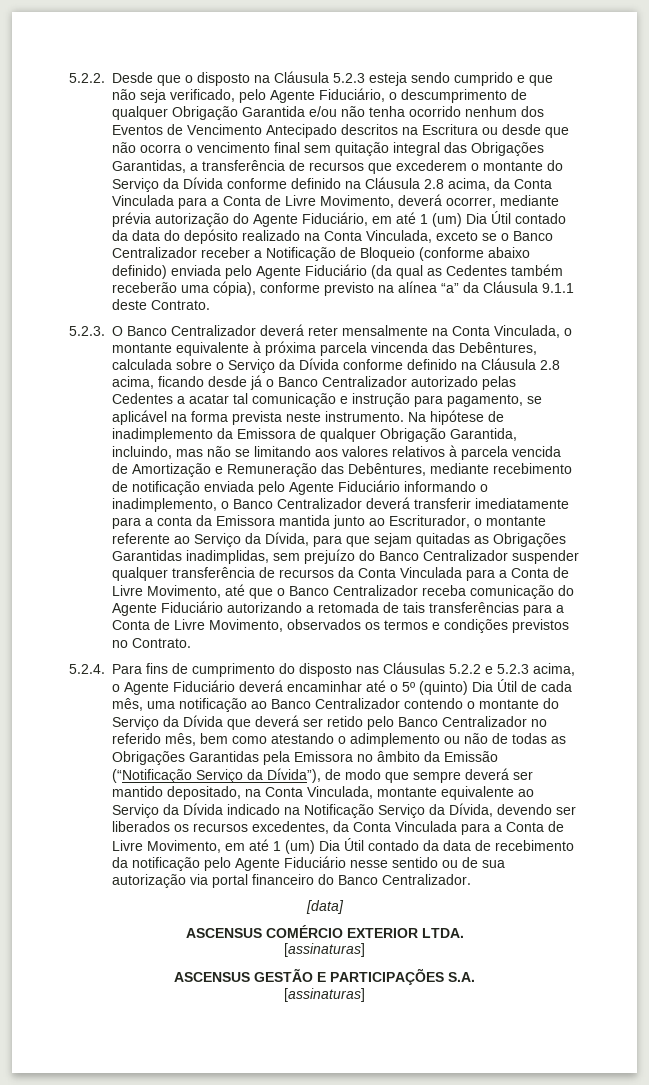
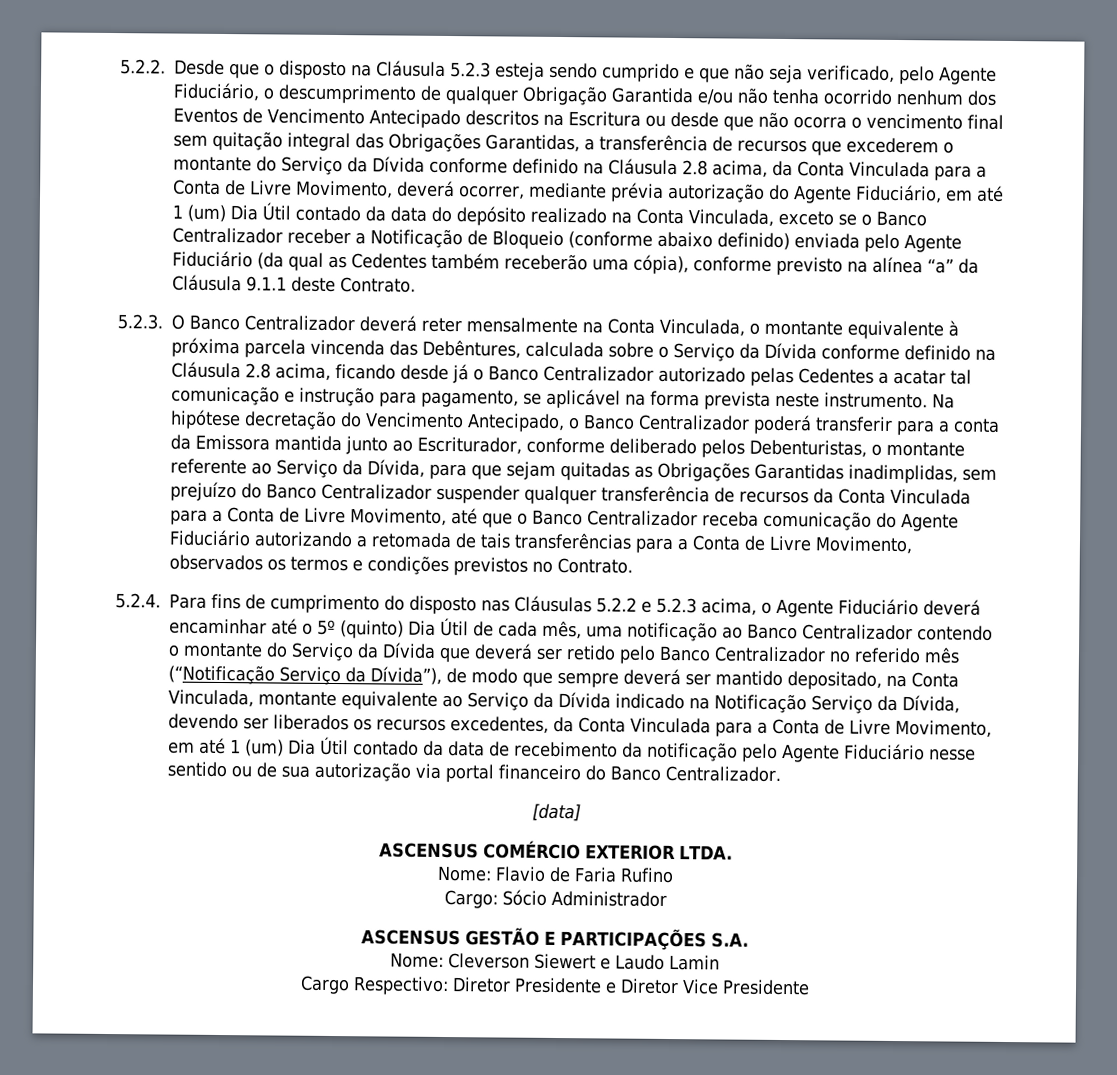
- Na hipótese de inadimplemento da Emissora de qualquer Obrigação Garantida, incluindo, mas não se limitando aos valores relativos à parcela vencida de Amortização e Remuneração das Debêntures, mediante recebimento de notificação enviada pelo Agente Fiduciário informando o inadimplemento, o Banco Centralizador deverá transferir imediatamente para a conta da Emissora mantida junto ao Escriturador, o montante referente ao Serviço da Dívida, para que sejam quitadas as Obrigações Garantidas inadimplidas, sem prejuízo do Banco Centralizador suspender qualquer transferência de recursos da Conta Vinculada para a Conta de Livre Movimento, até que o Banco Centralizador receba comunicação do Agente Fiduciário autorizando a retomada de tais transferências para a Conta de Livre Movimento, observados os termos e condições previstos no Contrato.
+ Na hipótese decretação do Vencimento Antecipado, o Banco Centralizador poderá transferir para a conta da Emissora mantida junto ao Escriturador, conforme deliberado pelos Debenturistas, o montante referente ao Serviço da Dívida, para que sejam quitadas as Obrigações Garantidas inadimplidas, sem prejuízo do Banco Centralizador suspender qualquer transferência de recursos da Conta Vinculada para a Conta de Livre Movimento, até que o Banco Centralizador receba comunicação do Agente Fiduciário autorizando a retomada de tais transferências para a Conta de Livre Movimento, observados os termos e condições previstos no Contrato.
- 5.2.4. Para fins de cumprimento do disposto nas Cláusulas 5.2.2 e 5.2.3 acima, o Agente Fiduciário deverá encaminhar até o 5º (quinto) Dia Útil de cada mês, uma notificação ao Banco Centralizador contendo o montante do Serviço da Dívida que deverá ser retido pelo Banco Centralizador no referido mês, bem como atestando o adimplemento ou não de todas as Obrigações Garantidas pela Emissora no âmbito da Emissão (“Notificação Serviço da Dívida”), de modo que sempre deverá ser mantido depositado, na Conta Vinculada, montante equivalente ao Serviço da Dívida indicado na Notificação Serviço da Dívida, devendo ser liberados os recursos excedentes, da Conta Vinculada para a Conta de Livre Movimento, em até 1 (um) Dia Útil contado da data de recebimento da notificação pelo Agente Fiduciário nesse sentido ou de sua autorização via portal financeiro do Banco Centralizador.
+ 5.2.4. Para fins de cumprimento do disposto nas Cláusulas 5.2.2 e 5.2.3 acima, o Agente Fiduciário deverá encaminhar até o 5º (quinto) Dia Útil de cada mês, uma notificação ao Banco Centralizador contendo o montante do Serviço da Dívida que deverá ser retido pelo Banco Centralizador no referido mês (“Notificação Serviço da Dívida”), de modo que sempre deverá ser mantido depositado, na Conta Vinculada, montante equivalente ao Serviço da Dívida indicado na Notificação Serviço da Dívida, devendo ser liberados os recursos excedentes, da Conta Vinculada para a Conta de Livre Movimento, em até 1 (um) Dia Útil contado da data de recebimento da notificação pelo Agente Fiduciário nesse sentido ou de sua autorização via portal financeiro do Banco Centralizador.
  ASCENSUS COMÉRCIO EXTERIOR LTDA.
- [assinaturas]
+ Nome: Flavio de Faria Rufino
+ Cargo: Sócio Administrador
  ASCENSUS GESTÃO E PARTICIPAÇÕES S.A.
- [assinaturas]
+ Nome: Cleverson Siewert e Laudo Lamin
+ Cargo Respectivo: Diretor Presidente e Diretor Vice Presidente

